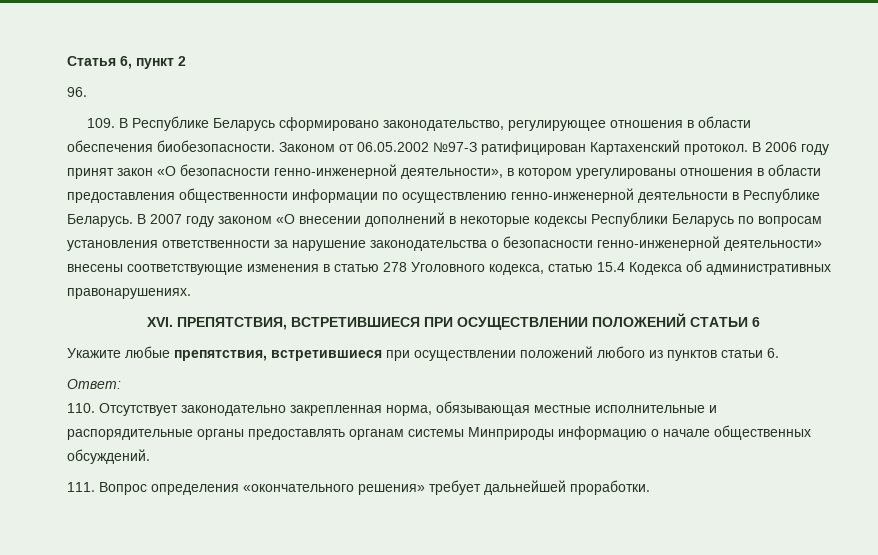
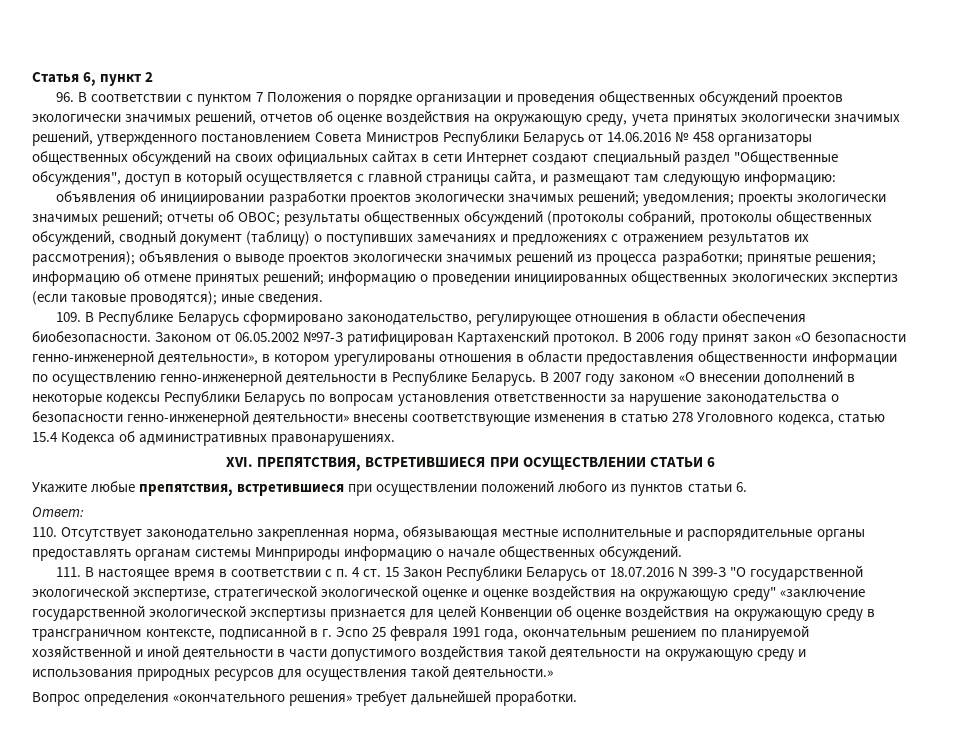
- 96.
+ 96. В соответствии с пунктом 7 Положения о порядке организации и проведения общественных обсуждений проектов экологически значимых решений, отчетов об оценке воздействия на окружающую среду, учета принятых экологически значимых решений, утвержденного постановлением Совета Министров Республики Беларусь от 14.06.2016 № 458 организаторы общественных обсуждений на своих официальных сайтах в сети Интернет создают специальный раздел "Общественные обсуждения", доступ в который осуществляется с главной страницы сайта, и размещают там следующую информацию:
+ объявления об инициировании разработки проектов экологически значимых решений; уведомления; проекты экологически значимых решений; отчеты об ОВОС; результаты общественных обсуждений (протоколы собраний, протоколы общественных обсуждений, сводный документ (таблицу) о поступивших замечаниях и предложениях с отражением результатов их рассмотрения); объявления о выводе проектов экологически значимых решений из процесса разработки; принятые решения; информацию об отмене принятых решений; информацию о проведении инициированных общественных экологических экспертиз (если таковые проводятся); иные сведения.
- XVI. ПРЕПЯТСТВИЯ, ВСТРЕТИВШИЕСЯ ПРИ ОСУЩЕСТВЛЕНИИ ПОЛОЖЕНИЙ СТАТЬИ 6
+ XVI. ПРЕПЯТСТВИЯ, ВСТРЕТИВШИЕСЯ ПРИ ОСУЩЕСТВЛЕНИИ СТАТЬИ 6
- 111. Вопрос определения «окончательного решения» требует дальнейшей проработки.
+ 111. В настоящее время в соответствии с п. 4 ст. 15 Закон Республики Беларусь от 18.07.2016 N 399-З "О государственной экологической экспертизе, стратегической экологической оценке и оценке воздействия на окружающую среду" «заключение государственной экологической экспертизы признается для целей Конвенции об оценке воздействия на окружающую среду в трансграничном контексте, подписанной в г. Эспо 25 февраля 1991 года, окончательным решением по планируемой хозяйственной и иной деятельности в части допустимого воздействия такой деятельности на окружающую среду и использования природных ресурсов для осуществления такой деятельности.»
+ Вопрос определения «окончательного решения» требует дальнейшей проработки.

